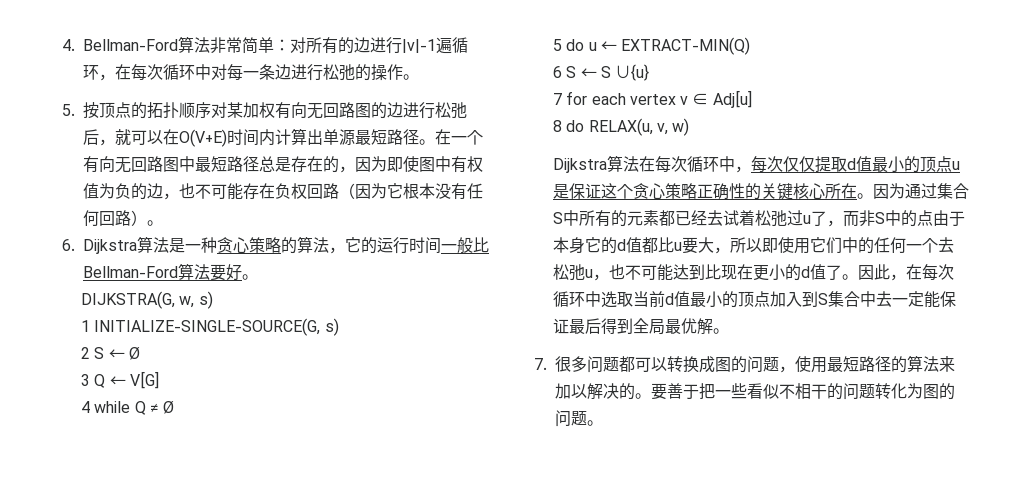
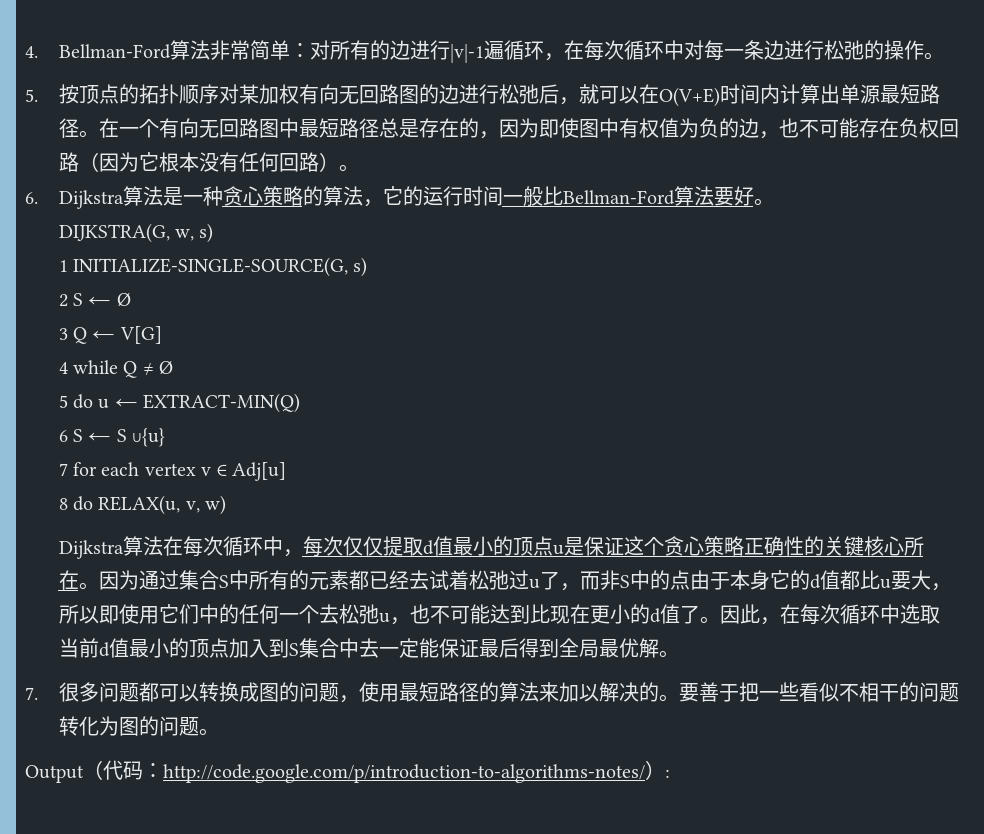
+ Output（代码：http://code.google.com/p/introduction-to-algorithms-notes/）:

